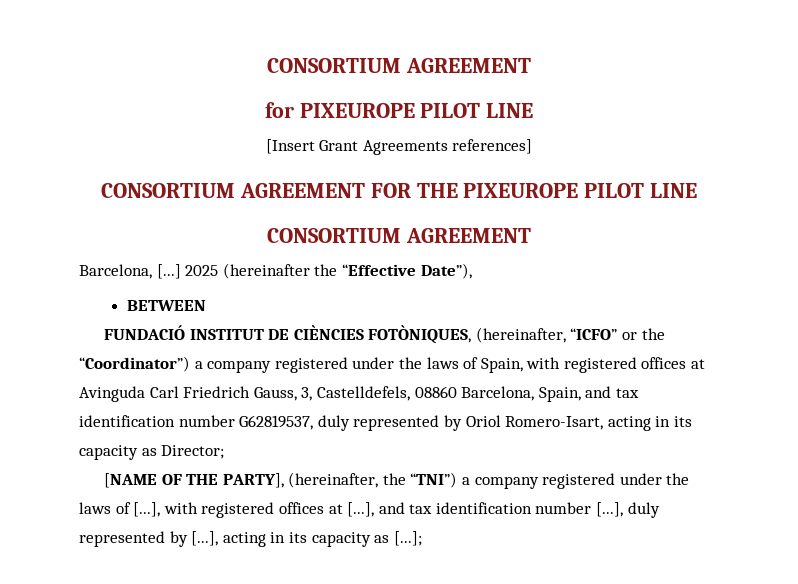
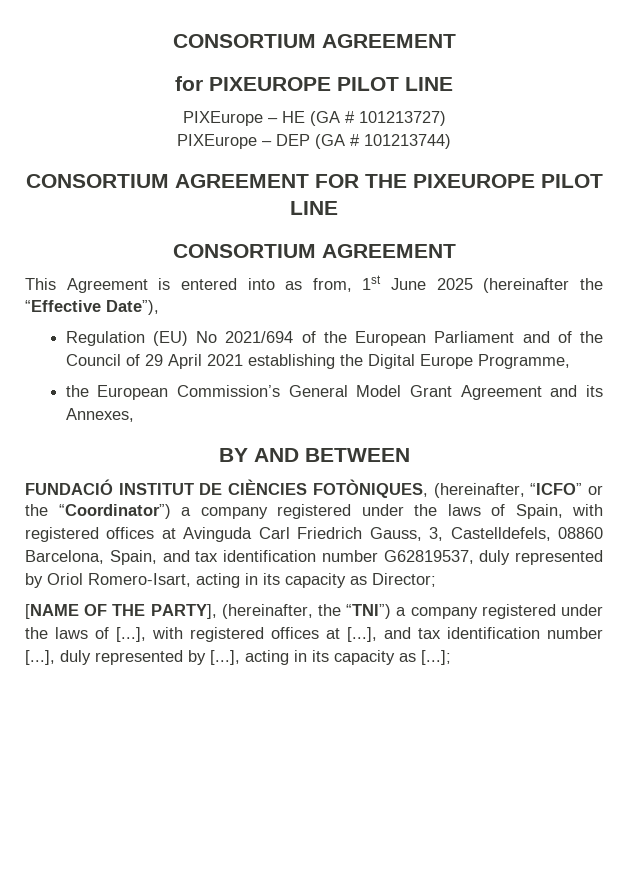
- [Insert Grant Agreements references]
+ PIXEurope – HE (GA # 101213727)
+ PIXEurope – DEP (GA # 101213744)
- Barcelona, [...] 2025 (hereinafter the “Effective Date”),
+ This Agreement is entered into as from, 1st June 2025 (hereinafter the “Effective Date”),
- BETWEEN
+ Regulation (EU) No 2021/694 of the European Parliament and of the Council of 29 April 2021 establishing the Digital Europe Programme,
+ the European Commission’s General Model Grant Agreement and its Annexes,
+ BY AND BETWEEN

